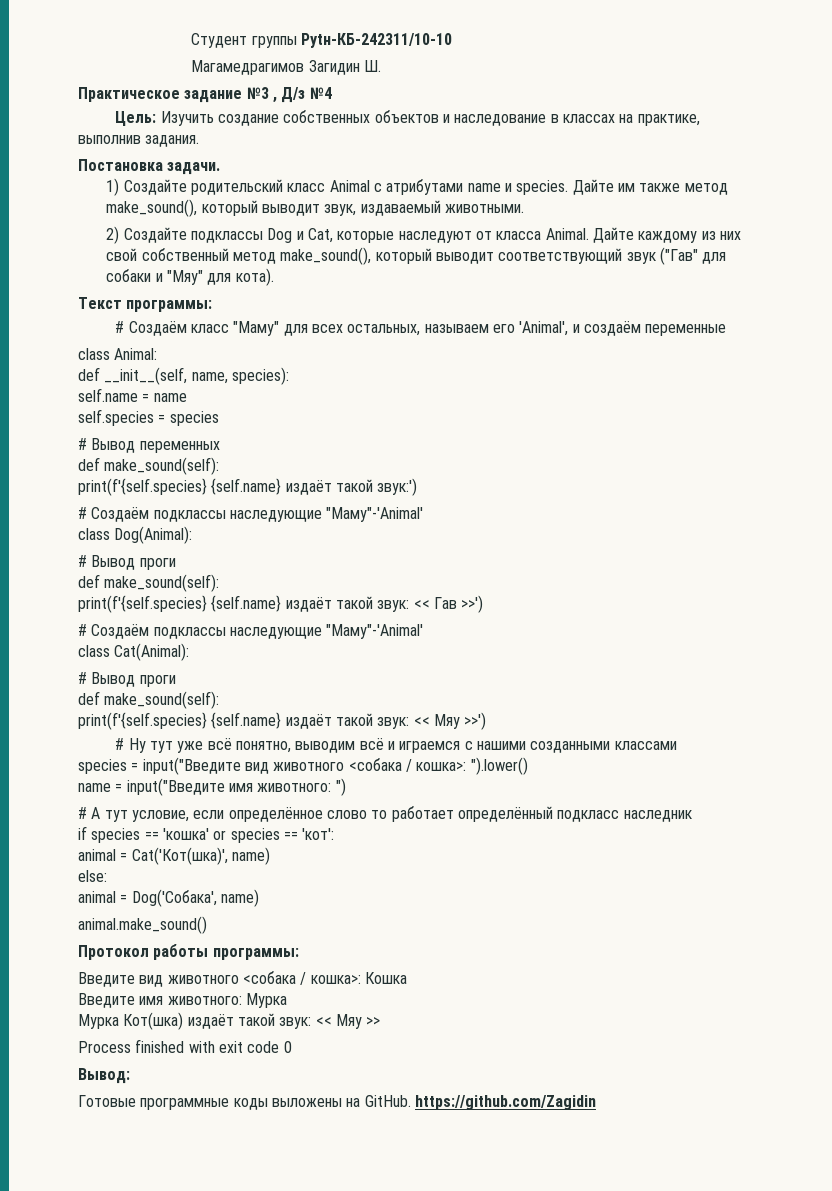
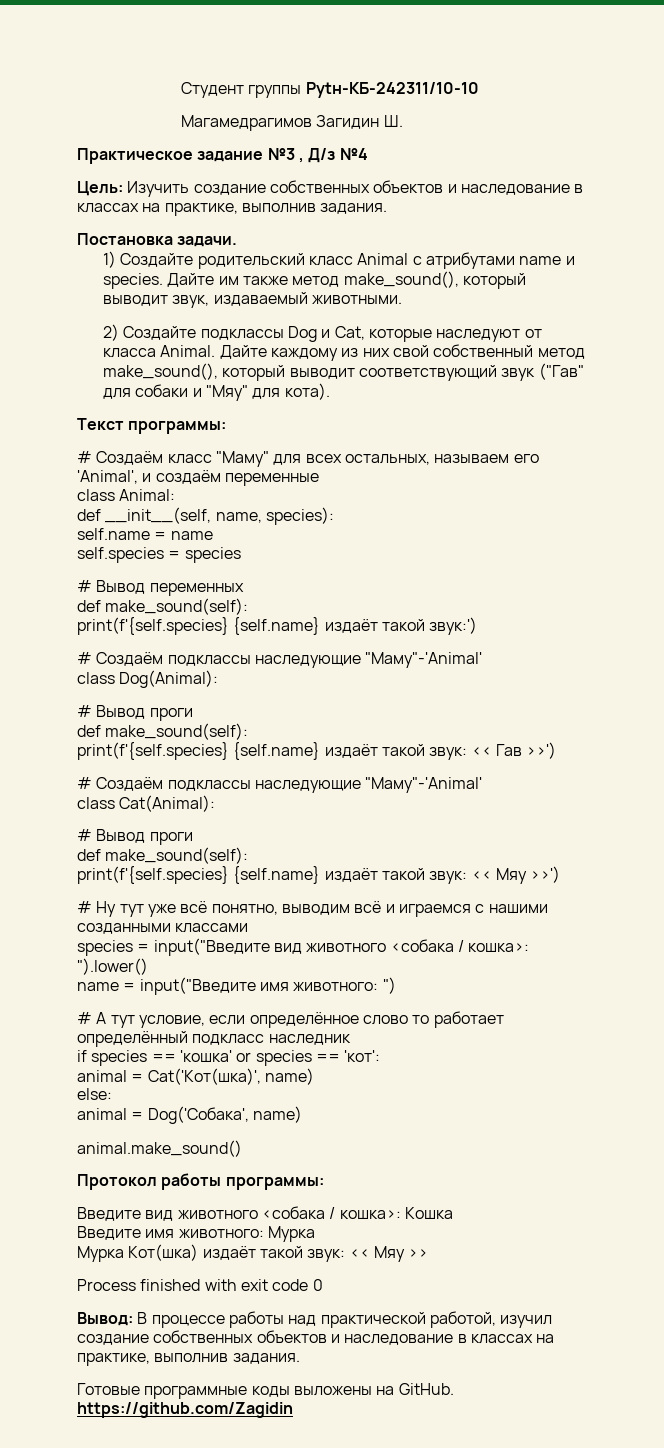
- Вывод:
+ Вывод: В процессе работы над практической работой, изучил создание собственных объектов и наследование в классах на практике, выполнив задания.

